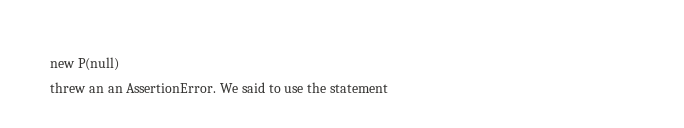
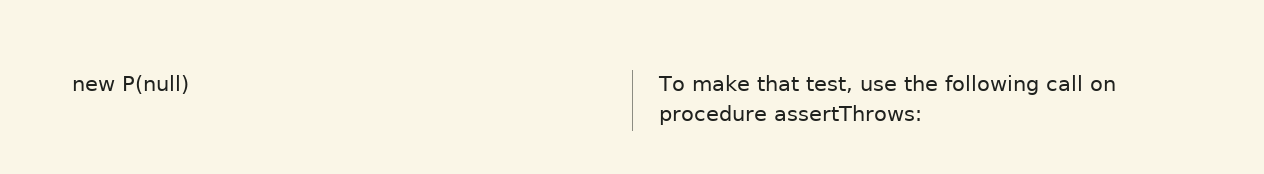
- threw an an AssertionError. We said to use the statement
+ To make that test, use the following call on procedure assertThrows:

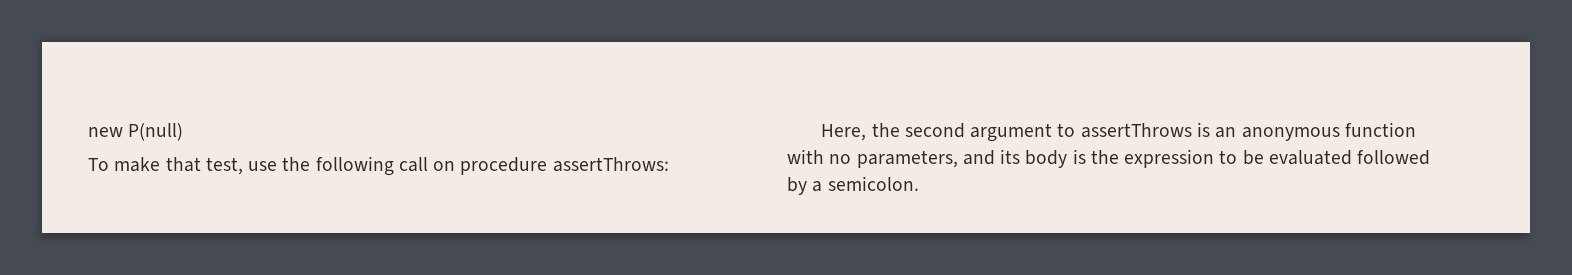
+ Here, the second argument to assertThrows is an anonymous function with no parameters, and its body is the expression to be evaluated followed by a semicolon.

